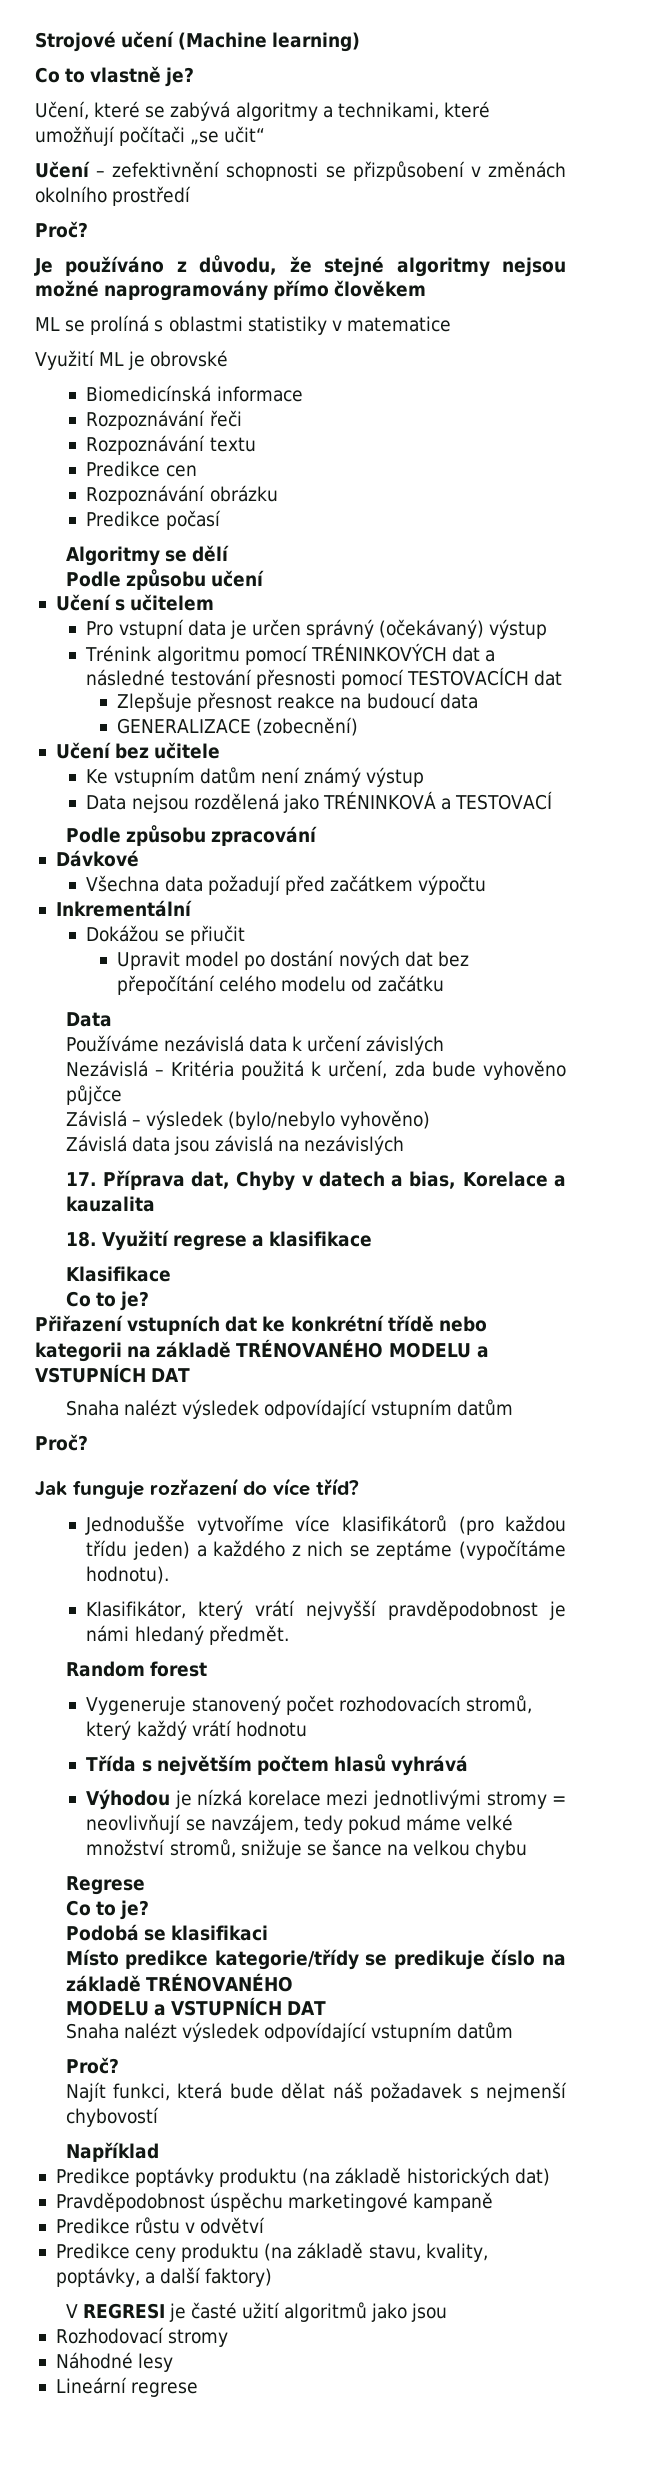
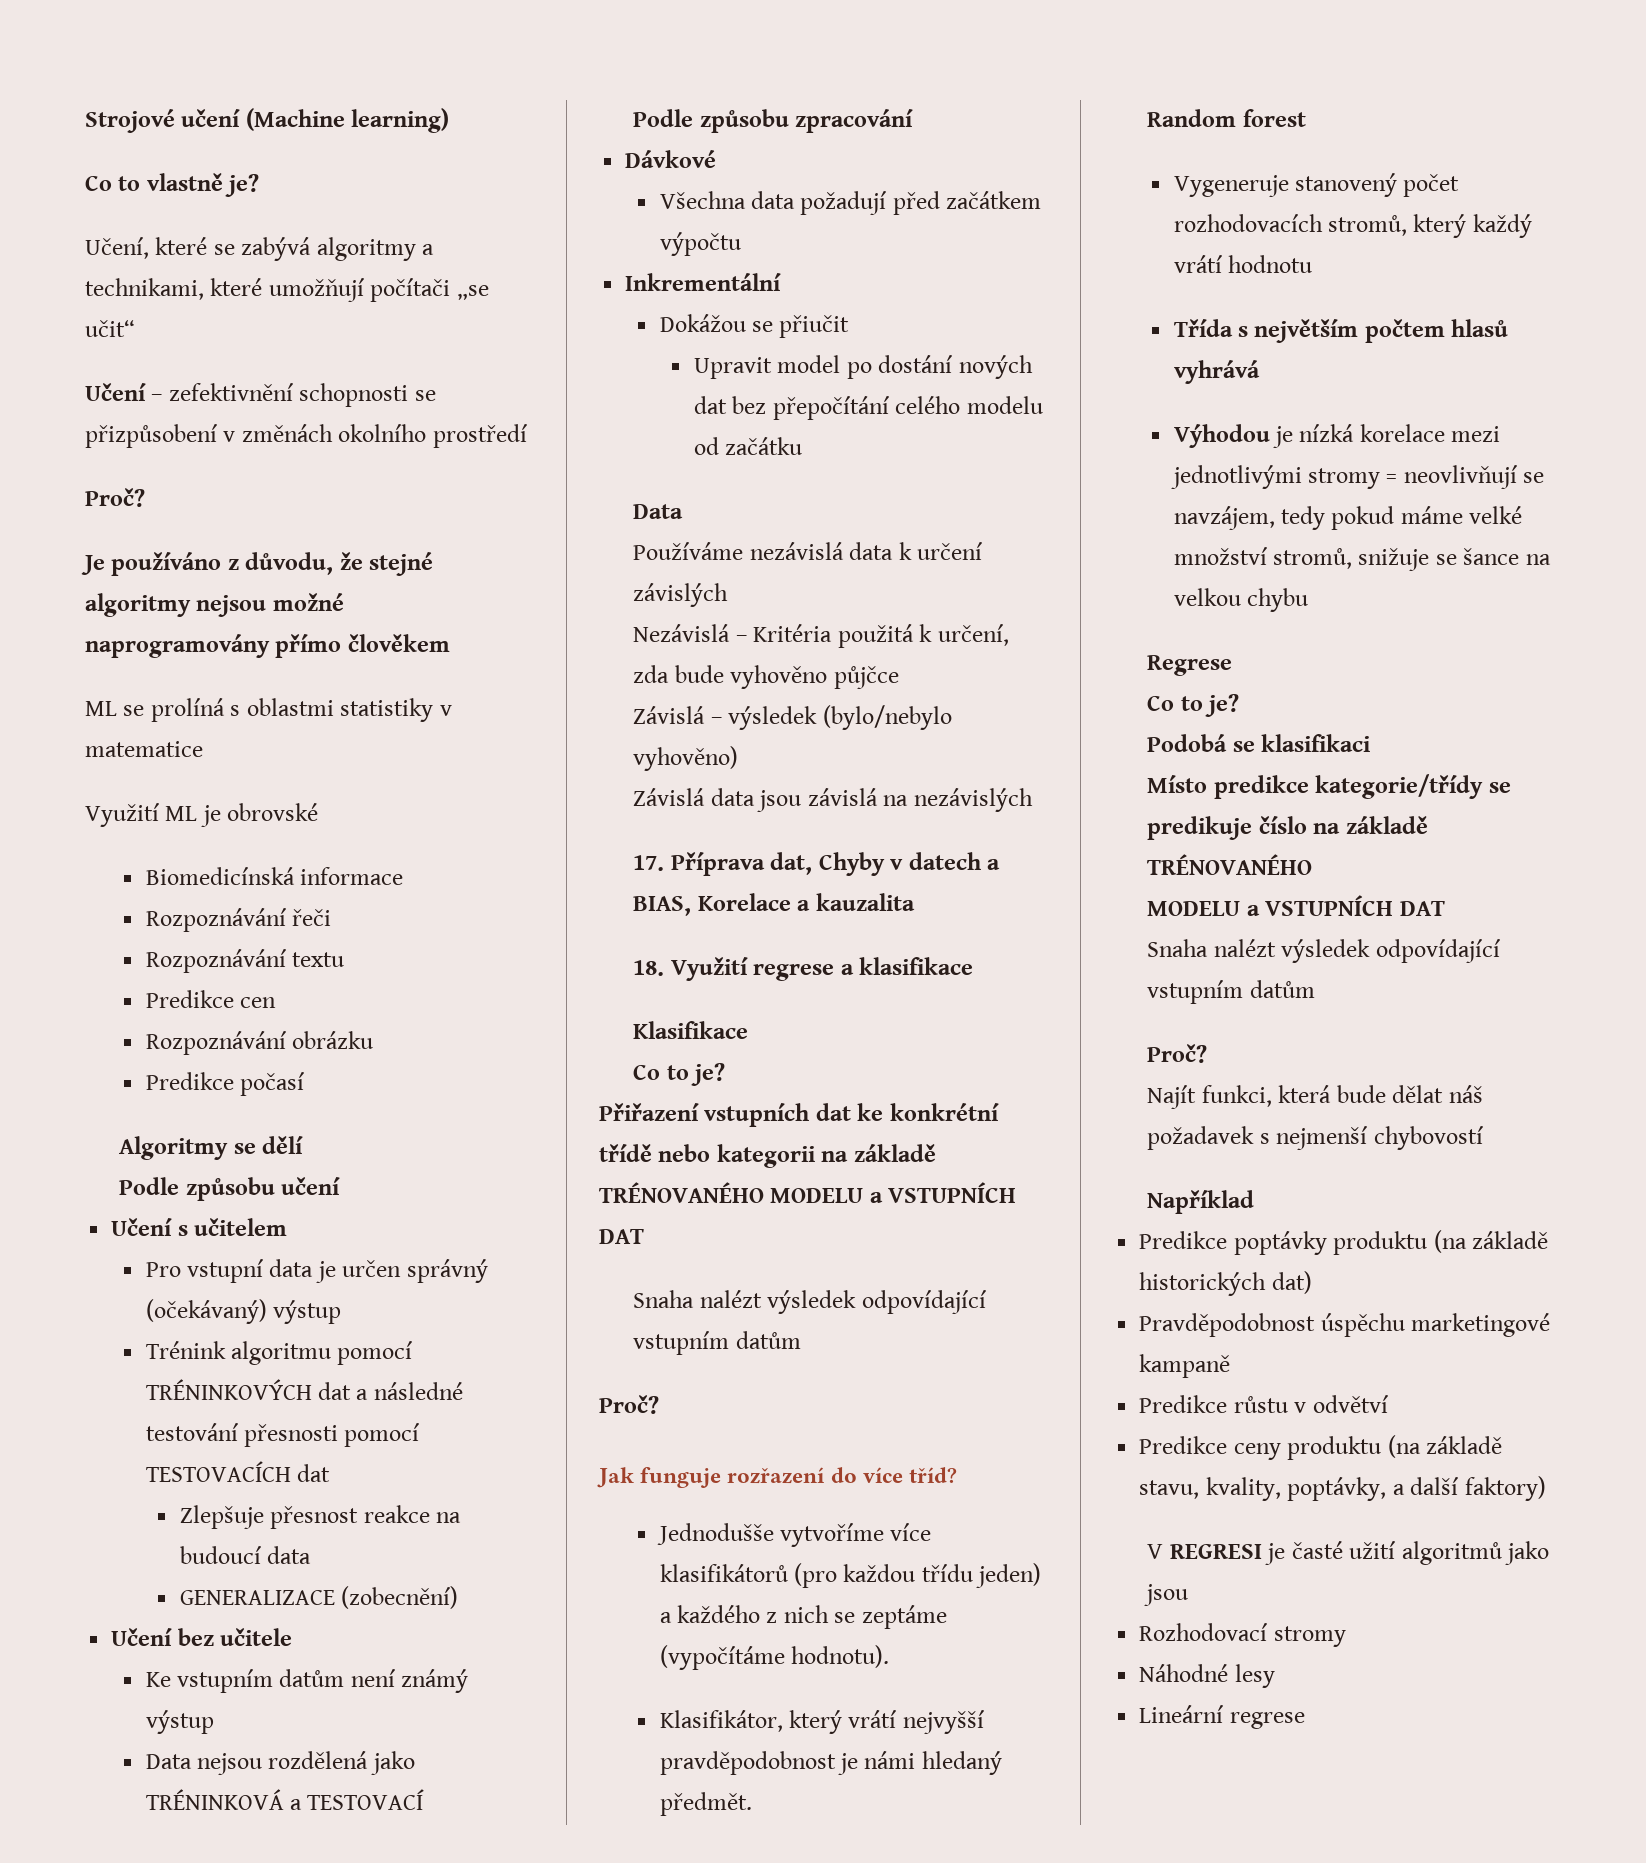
- 17. Příprava dat, Chyby v datech a bias, Korelace a kauzalita
+ 17. Příprava dat, Chyby v datech a BIAS, Korelace a kauzalita

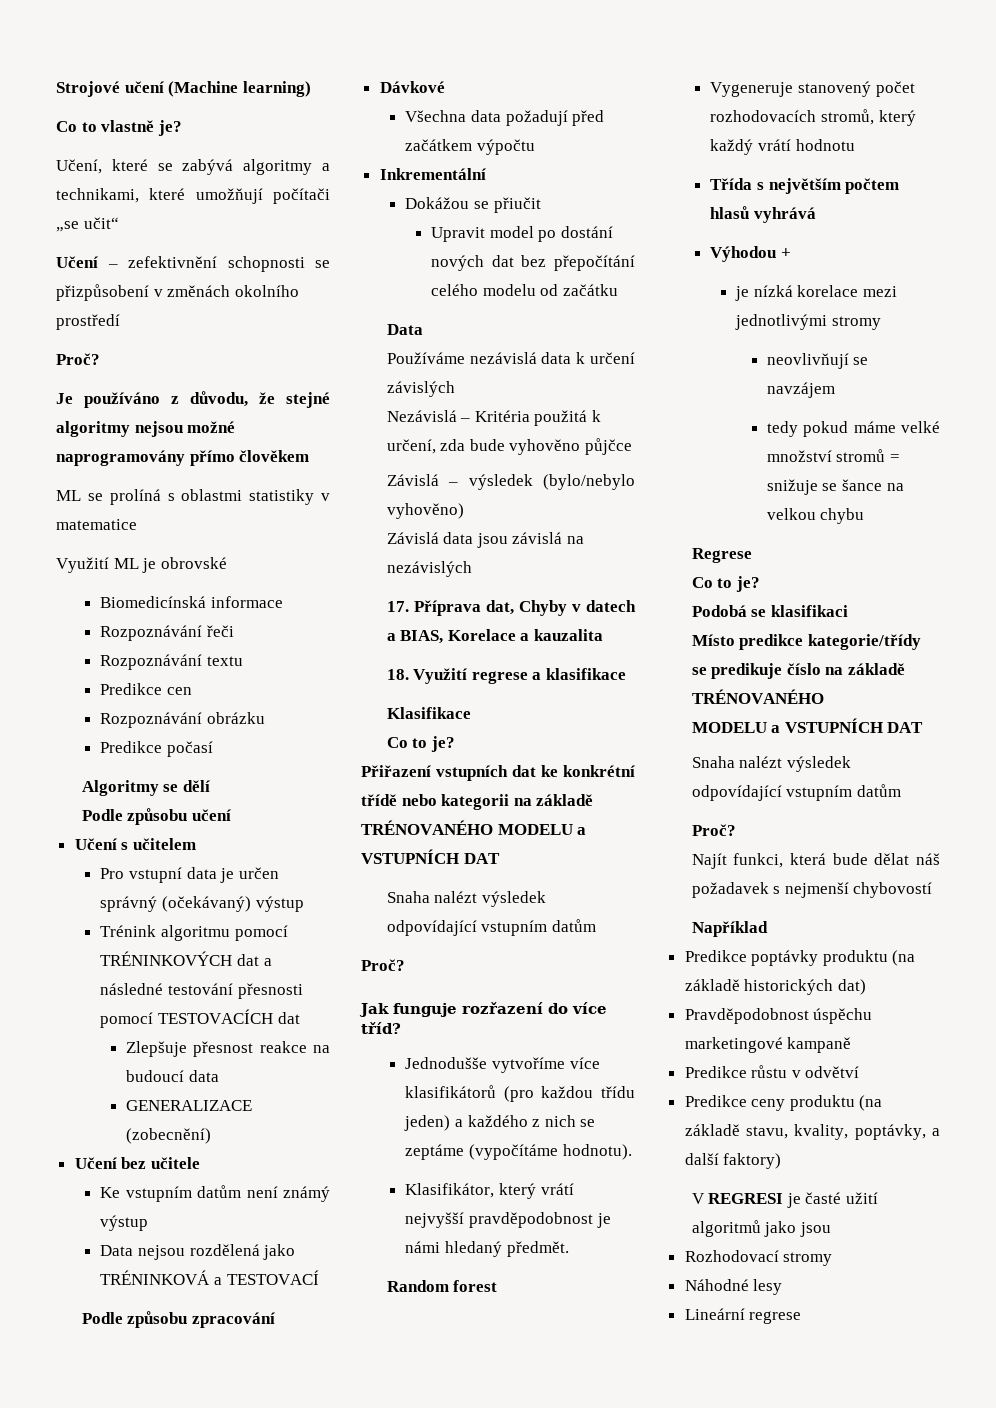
- Výhodou je nízká korelace mezi jednotlivými stromy = neovlivňují se navzájem, tedy pokud máme velké množství stromů, snižuje se šance na velkou chybu
+ Výhodou +
+ je nízká korelace mezi jednotlivými stromy
+ neovlivňují se navzájem
+ tedy pokud máme velké množství stromů = snižuje se šance na velkou chybu

